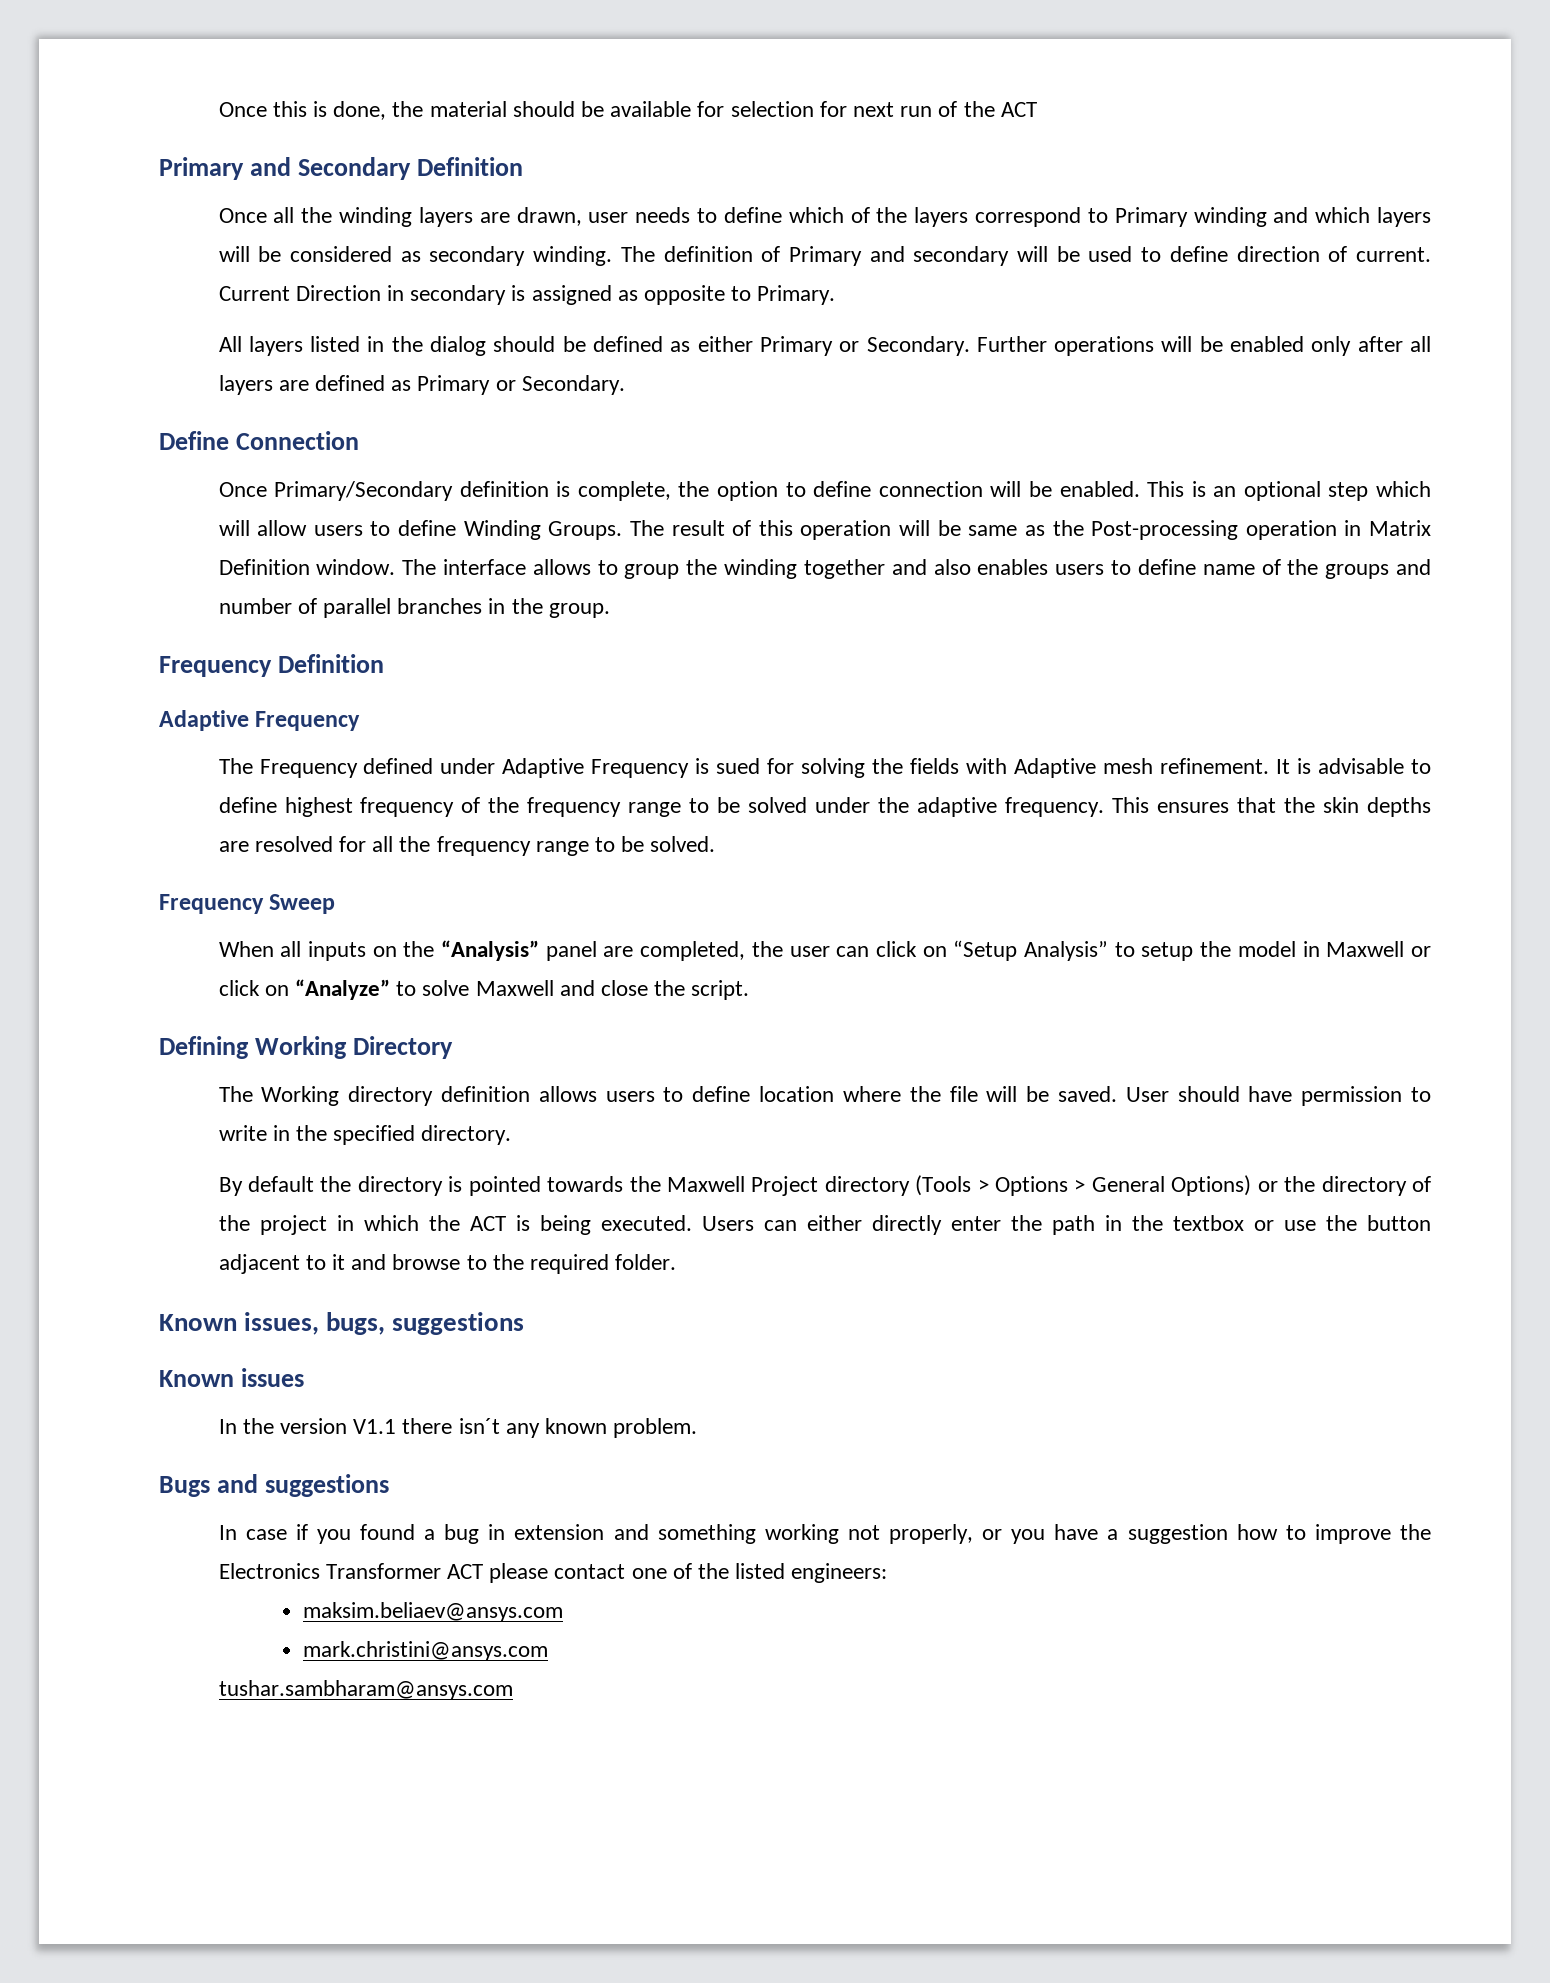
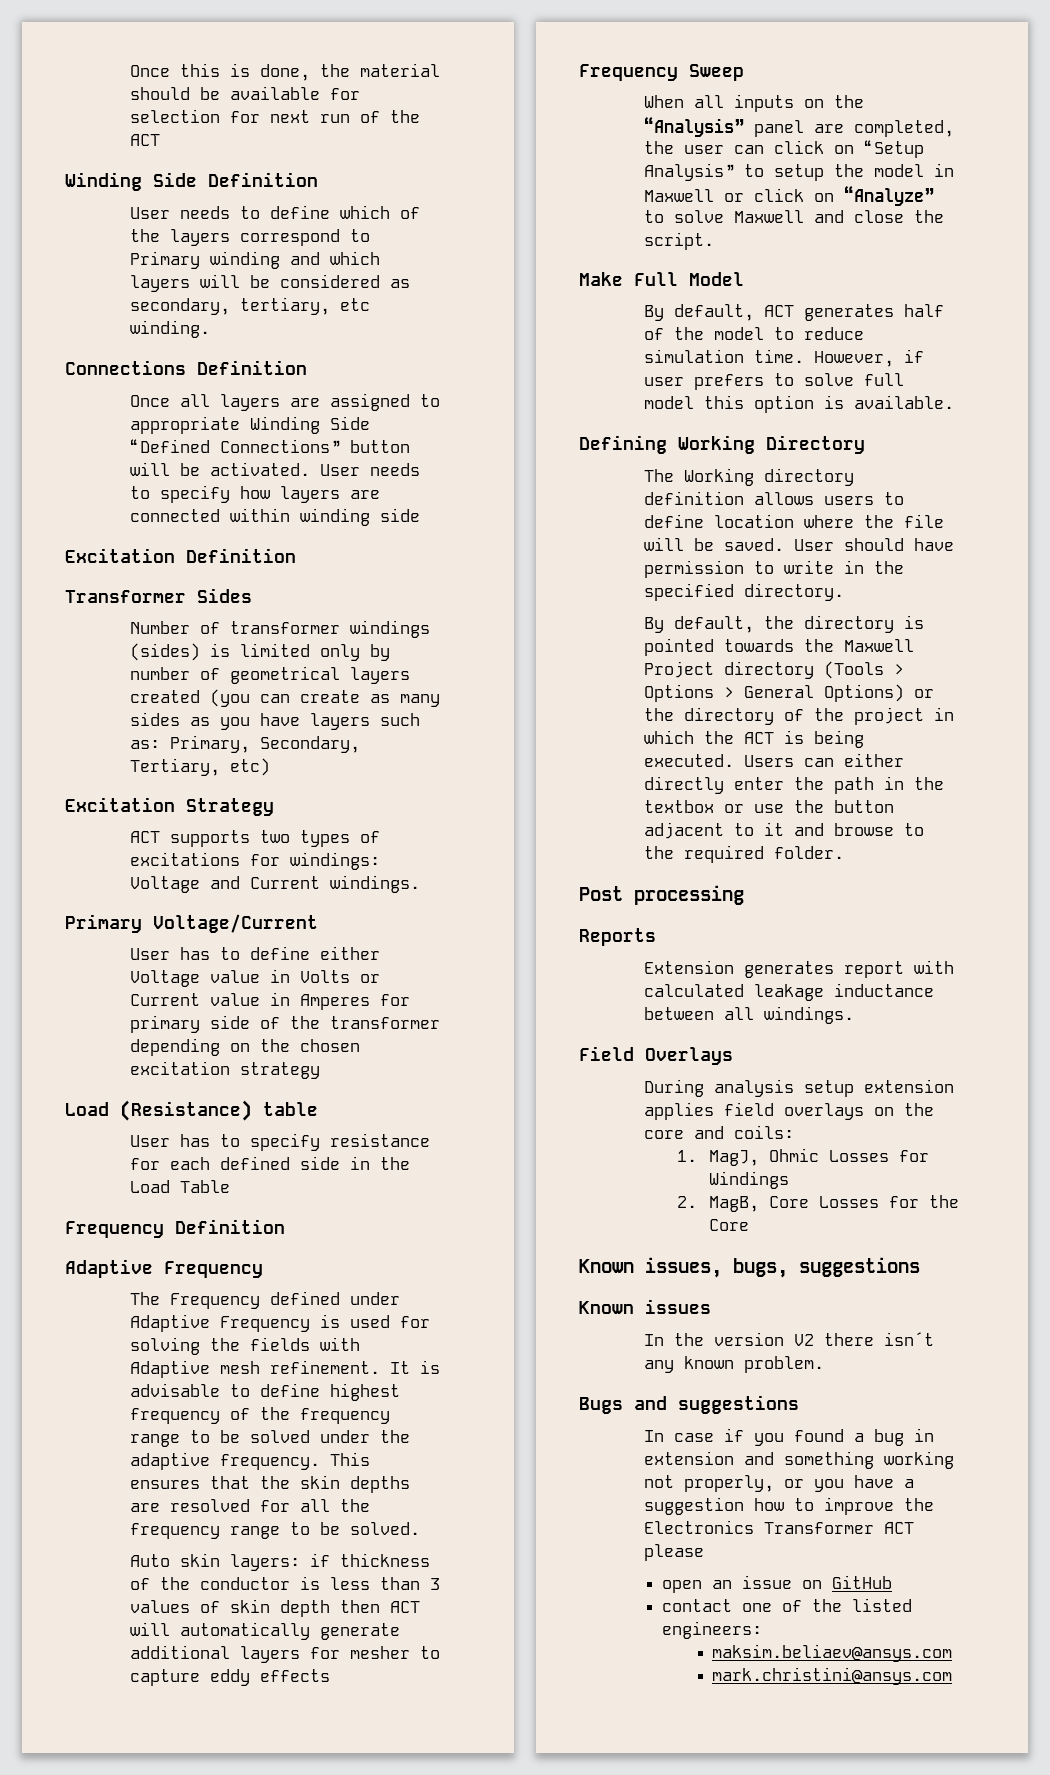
- Primary and Secondary Definition
- Once all the winding layers are drawn, user needs to define which of the layers correspond to Primary winding and which layers will be considered as secondary winding. The definition of Primary and secondary will be used to define direction of current. Current Direction in secondary is assigned as opposite to Primary.
- All layers listed in the dialog should be defined as either Primary or Secondary. Further operations will be enabled only after all layers are defined as Primary or Secondary.
- Define Connection
- Once Primary/Secondary definition is complete, the option to define connection will be enabled. This is an optional step which will allow users to define Winding Groups. The result of this operation will be same as the Post-processing operation in Matrix Definition window. The interface allows to group the winding together and also enables users to define name of the groups and number of parallel branches in the group.
+ Winding Side Definition
+ User needs to define which of the layers correspond to Primary winding and which layers will be considered as secondary, tertiary, etc winding.
+ Connections Definition
+ Once all layers are assigned to appropriate Winding Side “Defined Connections” button will be activated. User needs to specify how layers are connected within winding side
+ Excitation Definition
+ Transformer Sides
+ Number of transformer windings (sides) is limited only by number of geometrical layers created (you can create as many sides as you have layers such as: Primary, Secondary, Tertiary, etc)
+ Excitation Strategy
+ ACT supports two types of excitations for windings: Voltage and Current windings.
+ Primary Voltage/Current
+ User has to define either Voltage value in Volts or Current value in Amperes for primary side of the transformer depending on the chosen excitation strategy
+ Load (Resistance) table
+ User has to specify resistance for each defined side in the Load Table
- The Frequency defined under Adaptive Frequency is sued for solving the fields with Adaptive mesh refinement.
+ The Frequency defined under Adaptive Frequency is used for solving the fields with Adaptive mesh refinement.
+ Auto skin layers: if thickness of the conductor is less than 3 values of skin depth then ACT will automatically generate additional layers for mesher to capture eddy effects
+ Make Full Model
+ By default, ACT generates half of the model to reduce simulation time. However, if user prefers to solve full model this option is available.
- By default the directory is pointed towards the Maxwell Project directory (Tools > Options > General Options) or the directory of the project in which the ACT is being executed.
+ By default, the directory is pointed towards the Maxwell Project directory (Tools > Options > General Options) or the directory of the project in which the ACT is being executed.
+ Post processing
+ Reports
+ Extension generates report with calculated leakage inductance between all windings.
+ Field Overlays
+ During analysis setup extension applies field overlays on the core and coils:
+ 1. MagJ, Ohmic Losses for Windings
+ 2. MagB, Core Losses for the Core
- In the version V1.1 there isn´t any known problem.
+ In the version V2 there isn´t any known problem.
- In case if you found a bug in extension and something working not properly, or you have a suggestion how to improve the Electronics Transformer ACT please contact one of the listed engineers:
+ In case if you found a bug in extension and something working not properly, or you have a suggestion how to improve the Electronics Transformer ACT please
+ open an issue on GitHub
+ contact one of the listed engineers:
- tushar.sambharam@ansys.com

